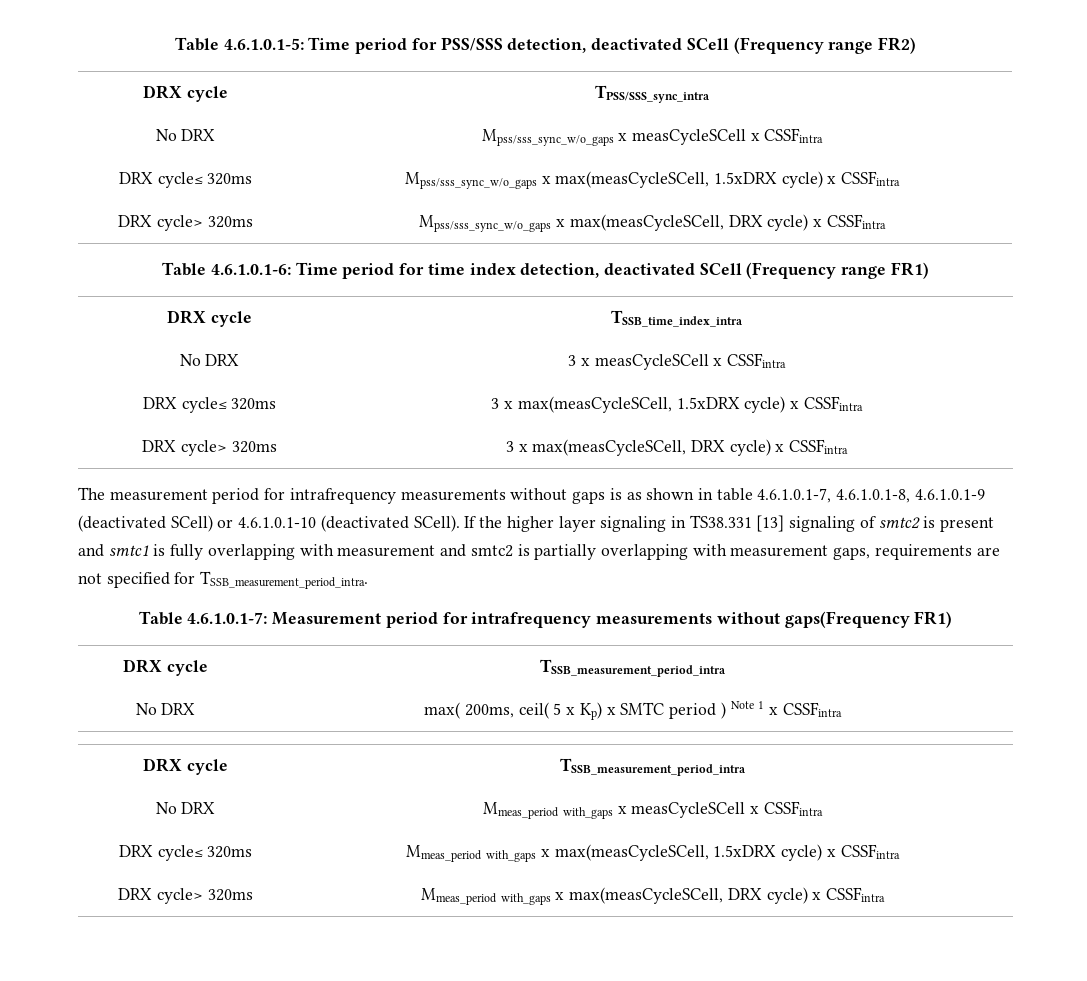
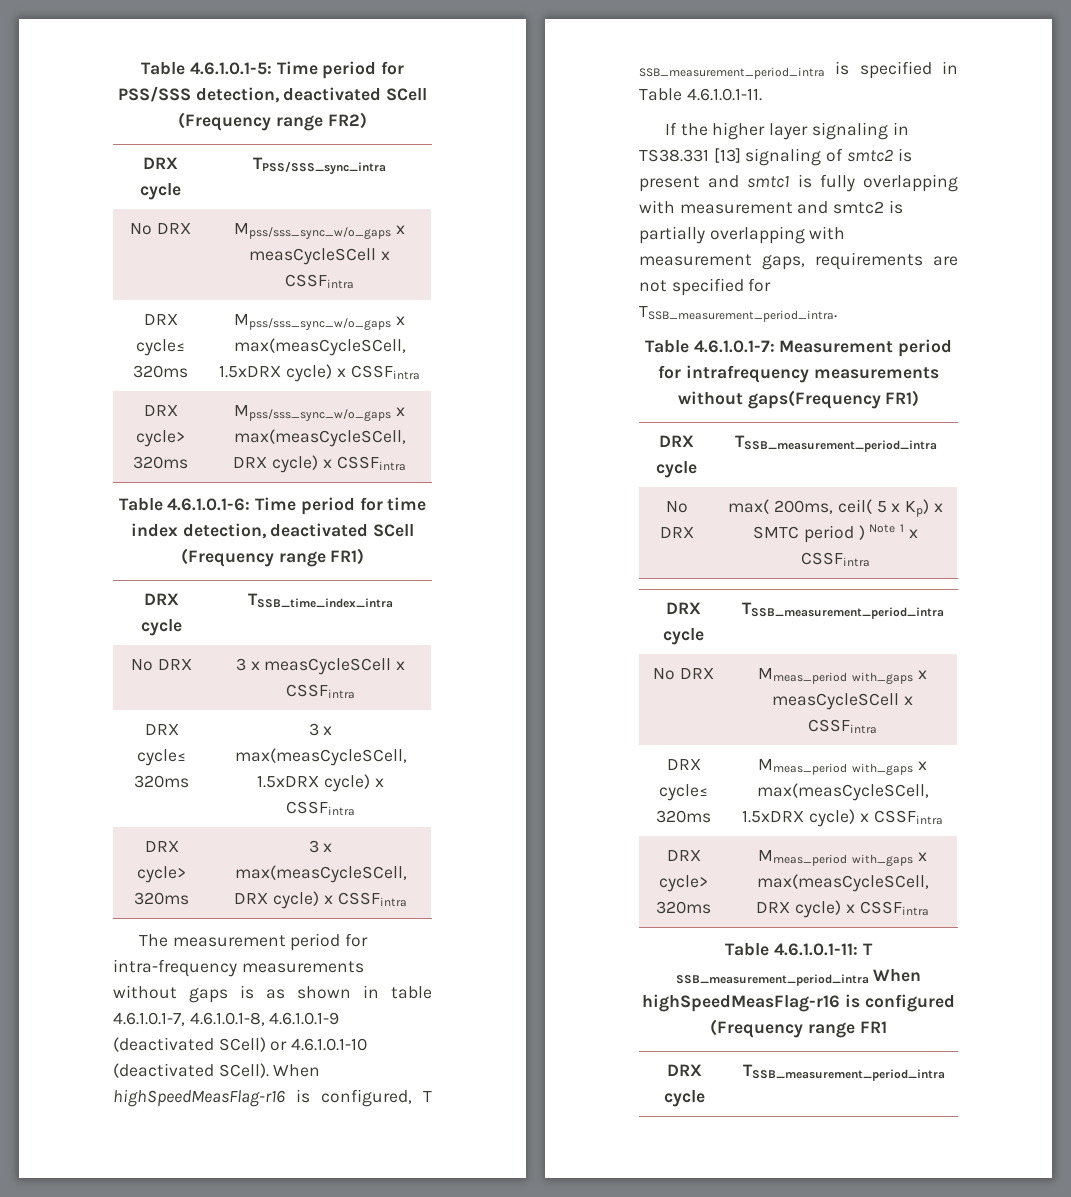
- The measurement period for intrafrequency measurements without gaps is as shown in table 4.6.1.0.1-7, 4.6.1.0.1-8, 4.6.1.0.1-9 (deactivated SCell) or 4.6.1.0.1-10 (deactivated SCell). If the higher layer signaling in TS38.331 [13] signaling of smtc2 is present and smtc1 is fully overlapping with measurement and smtc2 is partially overlapping with measurement gaps, requirements are not specified for TSSB_measurement_period_intra.
+ The measurement period for intra-frequency measurements without gaps is as shown in table 4.6.1.0.1-7, 4.6.1.0.1-8, 4.6.1.0.1-9 (deactivated SCell) or 4.6.1.0.1-10 (deactivated SCell). When highSpeedMeasFlag-r16 is configured, T SSB_measurement_period_intra is specified in Table 4.6.1.0.1-11.
+ If the higher layer signaling in TS38.331 [13] signaling of smtc2 is present and smtc1 is fully overlapping with measurement and smtc2 is partially overlapping with measurement gaps, requirements are not specified for TSSB_measurement_period_intra.
+ Table 4.6.1.0.1-11: T SSB_measurement_period_intra When highSpeedMeasFlag-r16 is configured (Frequency range FR1
+ DRX cycle | TSSB_measurement_period_intra

